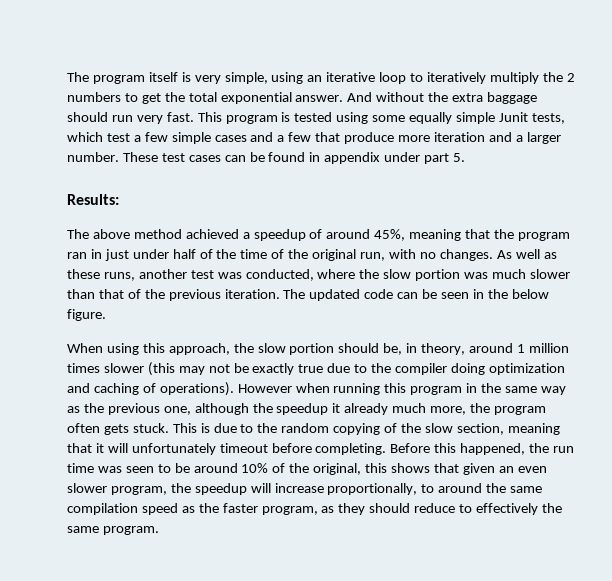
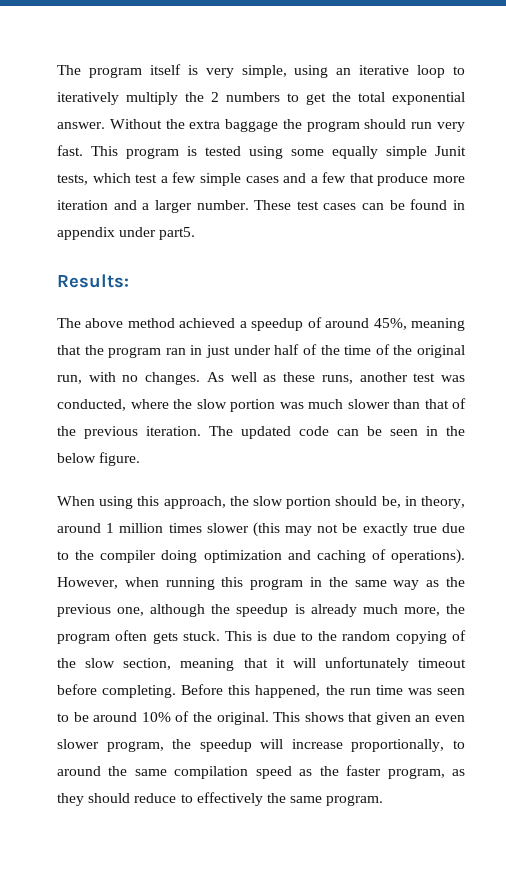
- And without the extra baggage should run very fast.
+ Without the extra baggage the program should run very fast.
- These test cases can be found in appendix under part 5.
+ These test cases can be found in appendix under part5.
- However when running this program in the same way as the previous one, although the speedup it already much more, the program often gets stuck.
+ However, when running this program in the same way as the previous one, although the speedup is already much more, the program often gets stuck.
- Before this happened, the run time was seen to be around 10% of the original, this shows that given an even slower program, the speedup will increase proportionally, to around the same compilation speed as the faster program, as they should reduce to effectively the same program.
+ Before this happened, the run time was seen to be around 10% of the original. This shows that given an even slower program, the speedup will increase proportionally, to around the same compilation speed as the faster program, as they should reduce to effectively the same program.

